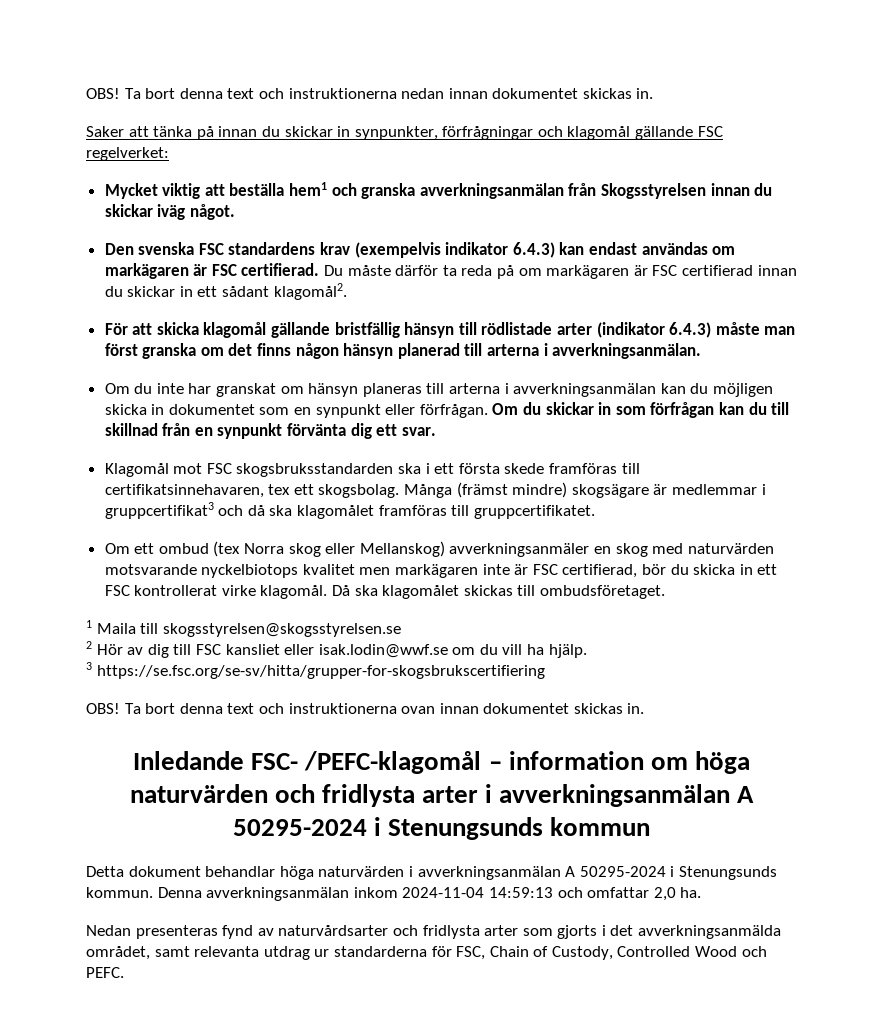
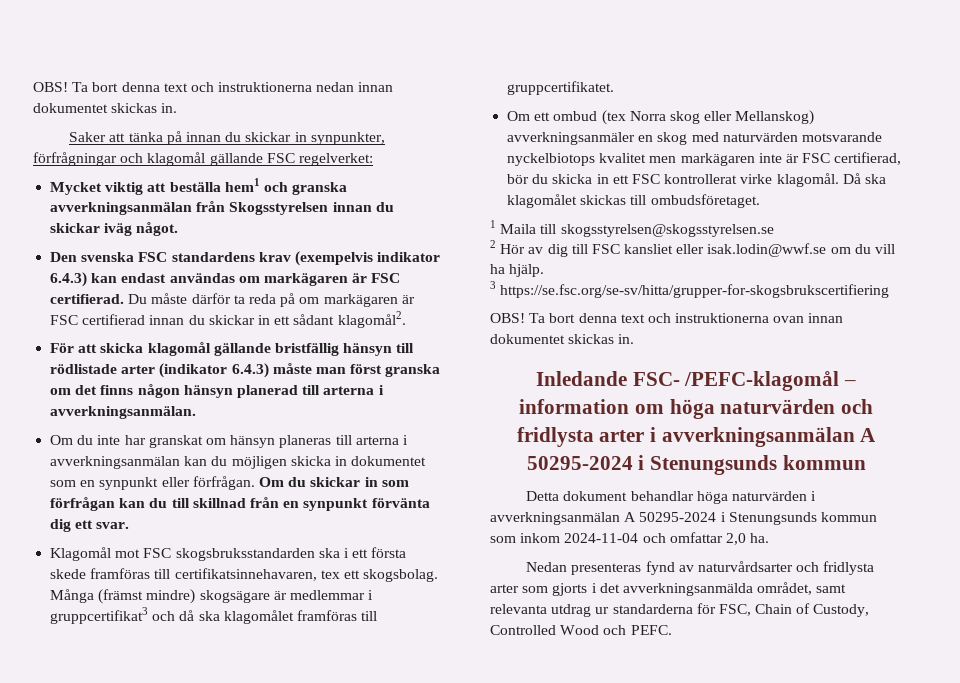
- Detta dokument behandlar höga naturvärden i avverkningsanmälan A 50295-2024 i Stenungsunds kommun. Denna avverkningsanmälan inkom 2024-11-04 14:59:13 och omfattar 2,0 ha.
+ Detta dokument behandlar höga naturvärden i avverkningsanmälan A 50295-2024 i Stenungsunds kommun som inkom 2024-11-04 och omfattar 2,0 ha.

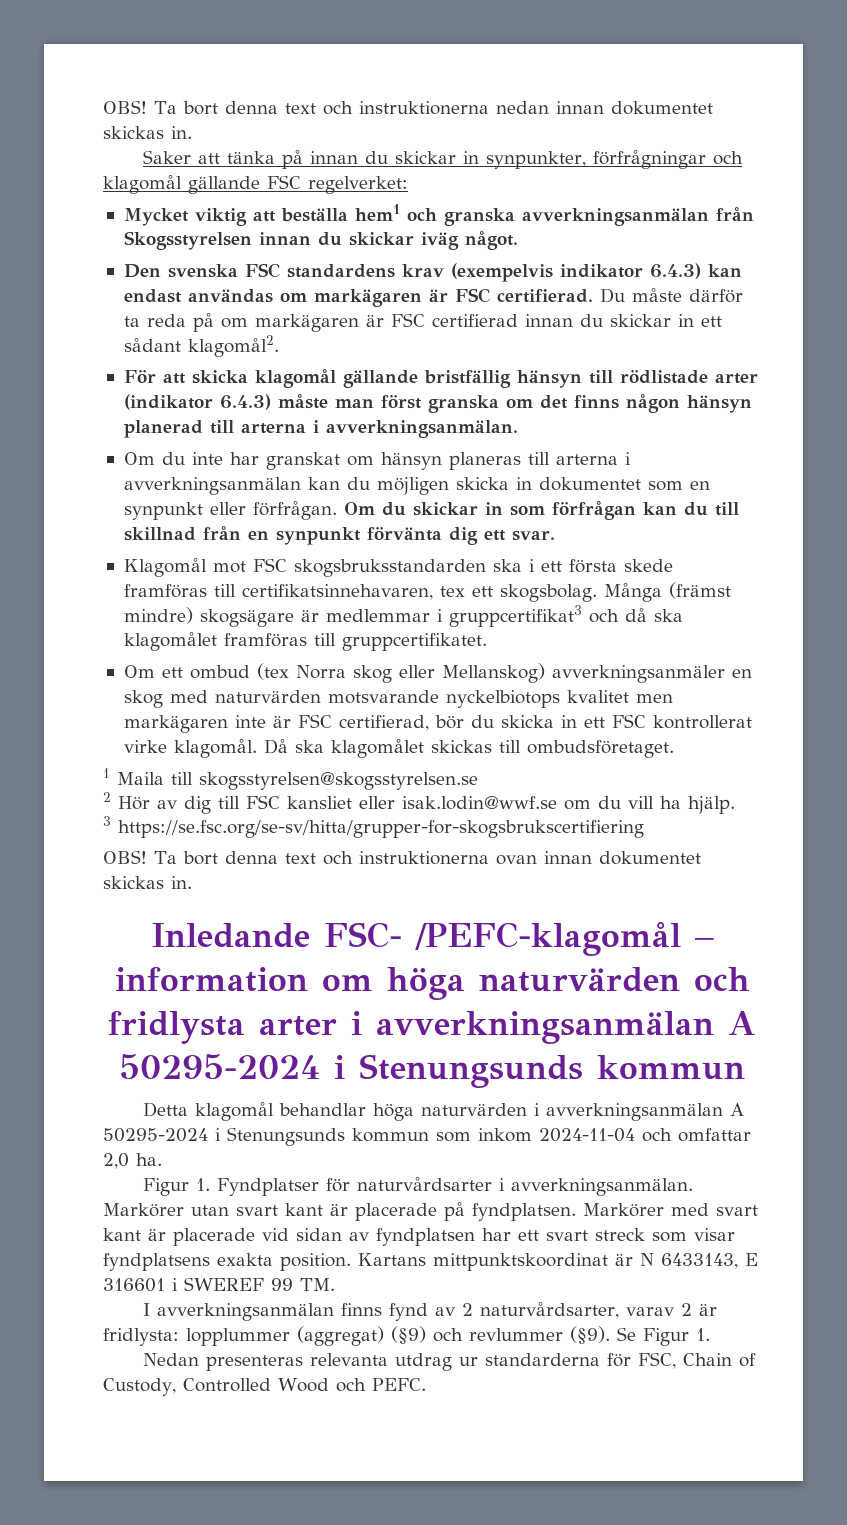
- Detta dokument behandlar höga naturvärden i avverkningsanmälan A 50295-2024 i Stenungsunds kommun som inkom 2024-11-04 och omfattar 2,0 ha.
+ Detta klagomål behandlar höga naturvärden i avverkningsanmälan A 50295-2024 i Stenungsunds kommun som inkom 2024-11-04 och omfattar 2,0 ha.
- Nedan presenteras fynd av naturvårdsarter och fridlysta arter som gjorts i det avverkningsanmälda området, samt relevanta utdrag ur standarderna för FSC, Chain of Custody, Controlled Wood och PEFC.
+ Figur 1. Fyndplatser för naturvårdsarter i avverkningsanmälan. Markörer utan svart kant är placerade på fyndplatsen. Markörer med svart kant är placerade vid sidan av fyndplatsen har ett svart streck som visar fyndplatsens exakta position. Kartans mittpunktskoordinat är N 6433143, E 316601 i SWEREF 99 TM.
+ I avverkningsanmälan finns fynd av 2 naturvårdsarter, varav 2 är fridlysta: lopplummer (aggregat) (§9) och revlummer (§9). Se Figur 1.
+ Nedan presenteras relevanta utdrag ur standarderna för FSC, Chain of Custody, Controlled Wood och PEFC.

